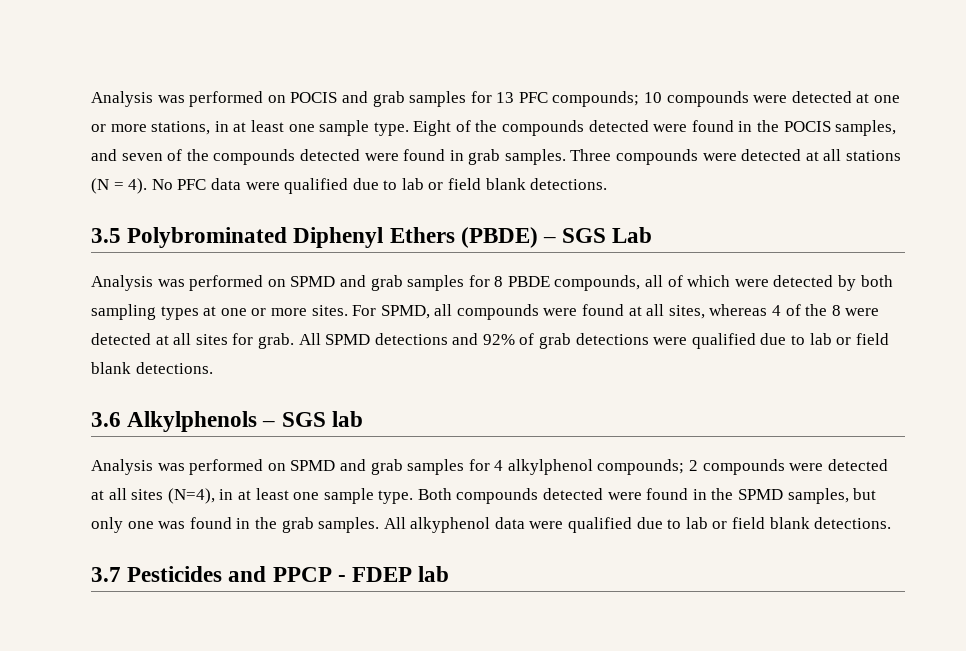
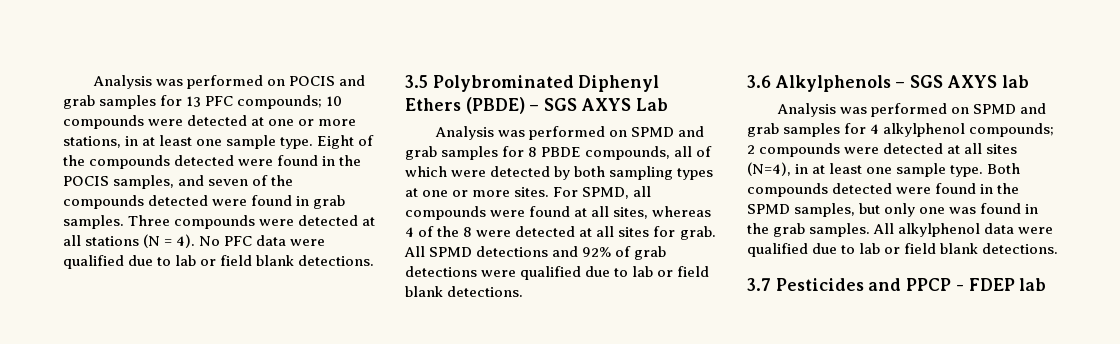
- 3.5 Polybrominated Diphenyl Ethers (PBDE) – SGS Lab
+ 3.5 Polybrominated Diphenyl Ethers (PBDE) – SGS AXYS Lab
- 3.6 Alkylphenols – SGS lab
+ 3.6 Alkylphenols – SGS AXYS lab
- All alkyphenol data were qualified due to lab or field blank detections.
+ All alkylphenol data were qualified due to lab or field blank detections.

